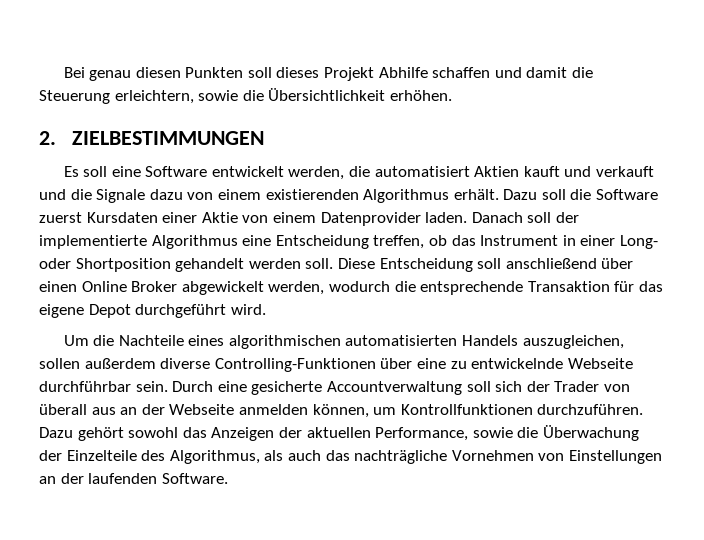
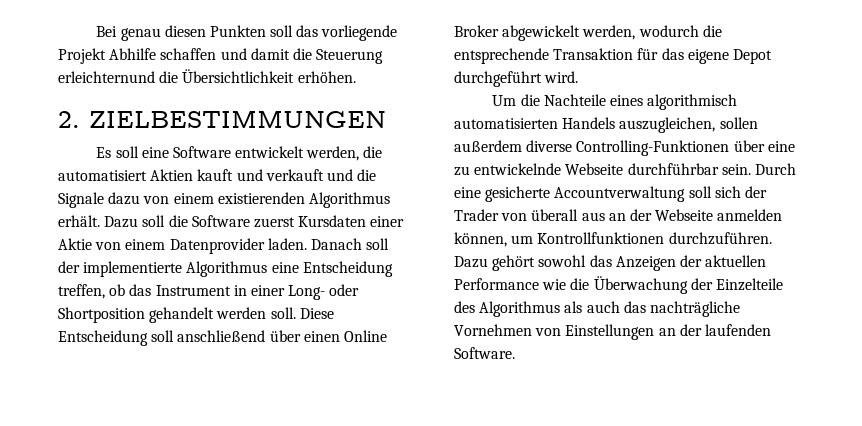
- Bei genau diesen Punkten soll dieses Projekt Abhilfe schaffen und damit die Steuerung erleichtern, sowie die Übersichtlichkeit erhöhen.
+ Bei genau diesen Punkten soll das vorliegende Projekt Abhilfe schaffen und damit die Steuerung erleichternund die Übersichtlichkeit erhöhen.
- Um die Nachteile eines algorithmischen automatisierten Handels auszugleichen, sollen außerdem diverse Controlling-Funktionen über eine zu entwickelnde Webseite durchführbar sein.
+ Um die Nachteile eines algorithmisch automatisierten Handels auszugleichen, sollen außerdem diverse Controlling-Funktionen über eine zu entwickelnde Webseite durchführbar sein.
- Dazu gehört sowohl das Anzeigen der aktuellen Performance, sowie die Überwachung der Einzelteile des Algorithmus, als auch das nachträgliche Vornehmen von Einstellungen an der laufenden Software.
+ Dazu gehört sowohl das Anzeigen der aktuellen Performance wie die Überwachung der Einzelteile des Algorithmus als auch das nachträgliche Vornehmen von Einstellungen an der laufenden Software.

